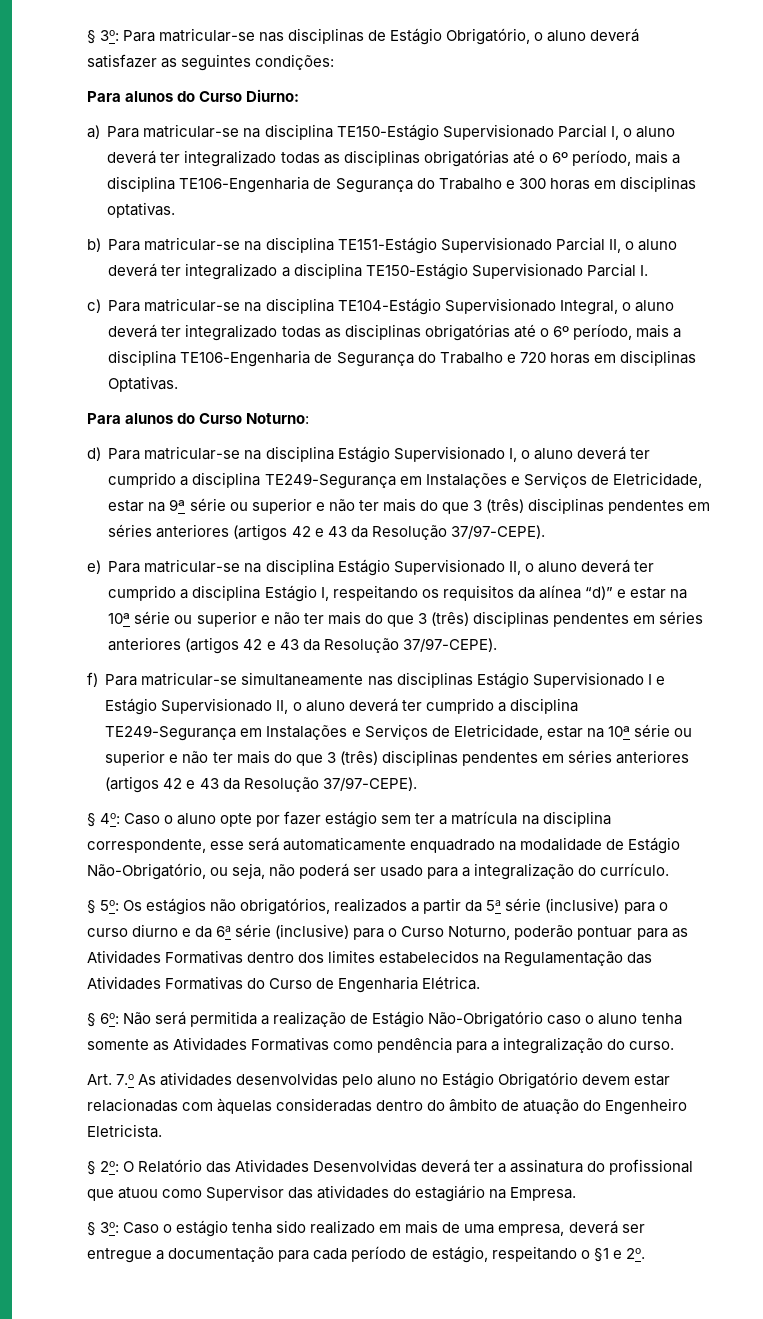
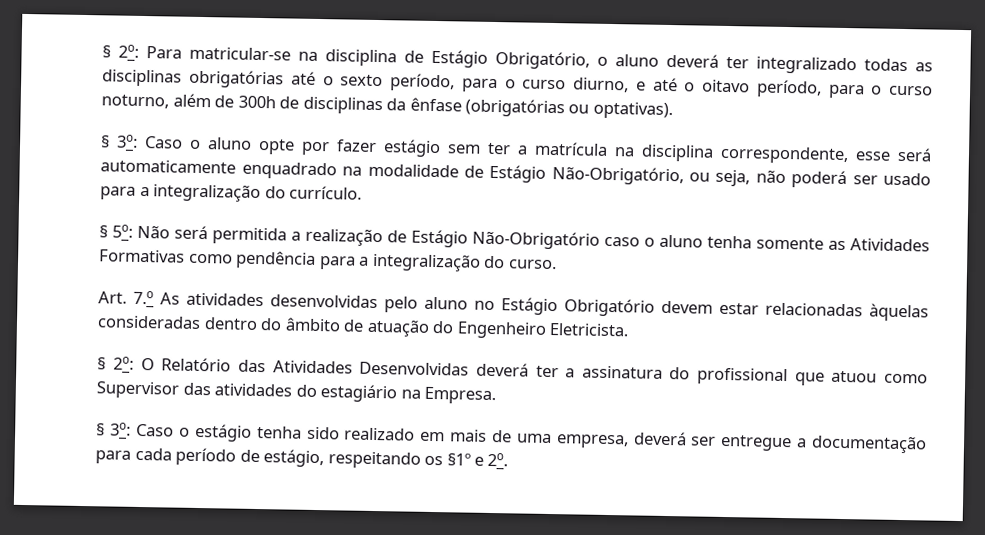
- § 3o: Para matricular-se nas disciplinas de Estágio Obrigatório, o aluno deverá satisfazer as seguintes condições:
- Para alunos do Curso Diurno:
- a) Para matricular-se na disciplina TE150-Estágio Supervisionado Parcial I, o aluno deverá ter integralizado todas as disciplinas obrigatórias até o 6º período, mais a disciplina TE106-Engenharia de Segurança do Trabalho e 300 horas em disciplinas optativas.
- b) Para matricular-se na disciplina TE151-Estágio Supervisionado Parcial II, o aluno deverá ter integralizado a disciplina TE150-Estágio Supervisionado Parcial I.
- c) Para matricular-se na disciplina TE104-Estágio Supervisionado Integral, o aluno deverá ter integralizado todas as disciplinas obrigatórias até o 6º período, mais a disciplina TE106-Engenharia de Segurança do Trabalho e 720 horas em disciplinas Optativas.
- Para alunos do Curso Noturno:
- d) Para matricular-se na disciplina Estágio Supervisionado I, o aluno deverá ter cumprido a disciplina TE249-Segurança em Instalações e Serviços de Eletricidade, estar na 9ª série ou superior e não ter mais do que 3 (três) disciplinas pendentes em séries anteriores (artigos 42 e 43 da Resolução 37/97-CEPE).
- e) Para matricular-se na disciplina Estágio Supervisionado II, o aluno deverá ter cumprido a disciplina Estágio I, respeitando os requisitos da alínea “d)” e estar na 10ª série ou superior e não ter mais do que 3 (três) disciplinas pendentes em séries anteriores (artigos 42 e 43 da Resolução 37/97-CEPE).
- f) Para matricular-se simultaneamente nas disciplinas Estágio Supervisionado I e Estágio Supervisionado II, o aluno deverá ter cumprido a disciplina TE249-Segurança em Instalações e Serviços de Eletricidade, estar na 10ª série ou superior e não ter mais do que 3 (três) disciplinas pendentes em séries anteriores (artigos 42 e 43 da Resolução 37/97-CEPE).
- § 4o: Caso o aluno opte por fazer estágio sem ter a matrícula na disciplina correspondente, esse será automaticamente enquadrado na modalidade de Estágio Não-Obrigatório, ou seja, não poderá ser usado para a integralização do currículo.
+ § 2o: Para matricular-se na disciplina de Estágio Obrigatório, o aluno deverá ter integralizado todas as disciplinas obrigatórias até o sexto período, para o curso diurno, e até o oitavo período, para o curso noturno, além de 300h de disciplinas da ênfase (obrigatórias ou optativas).
+ § 3o: Caso o aluno opte por fazer estágio sem ter a matrícula na disciplina correspondente, esse será automaticamente enquadrado na modalidade de Estágio Não-Obrigatório, ou seja, não poderá ser usado para a integralização do currículo.
- § 5o: Os estágios não obrigatórios, realizados a partir da 5a série (inclusive) para o curso diurno e da 6a série (inclusive) para o Curso Noturno, poderão pontuar para as Atividades Formativas dentro dos limites estabelecidos na Regulamentação das Atividades Formativas do Curso de Engenharia Elétrica.
- § 6o: Não será permitida a realização de Estágio Não-Obrigatório caso o aluno tenha somente as Atividades Formativas como pendência para a integralização do curso.
+ § 5o: Não será permitida a realização de Estágio Não-Obrigatório caso o aluno tenha somente as Atividades Formativas como pendência para a integralização do curso.
- Art. 7.o As atividades desenvolvidas pelo aluno no Estágio Obrigatório devem estar relacionadas com àquelas consideradas dentro do âmbito de atuação do Engenheiro Eletricista.
+ Art. 7.o As atividades desenvolvidas pelo aluno no Estágio Obrigatório devem estar relacionadas àquelas consideradas dentro do âmbito de atuação do Engenheiro Eletricista.
- § 3o: Caso o estágio tenha sido realizado em mais de uma empresa, deverá ser entregue a documentação para cada período de estágio, respeitando o §1 e 2o.
+ § 3o: Caso o estágio tenha sido realizado em mais de uma empresa, deverá ser entregue a documentação para cada período de estágio, respeitando os §1º e 2o.

